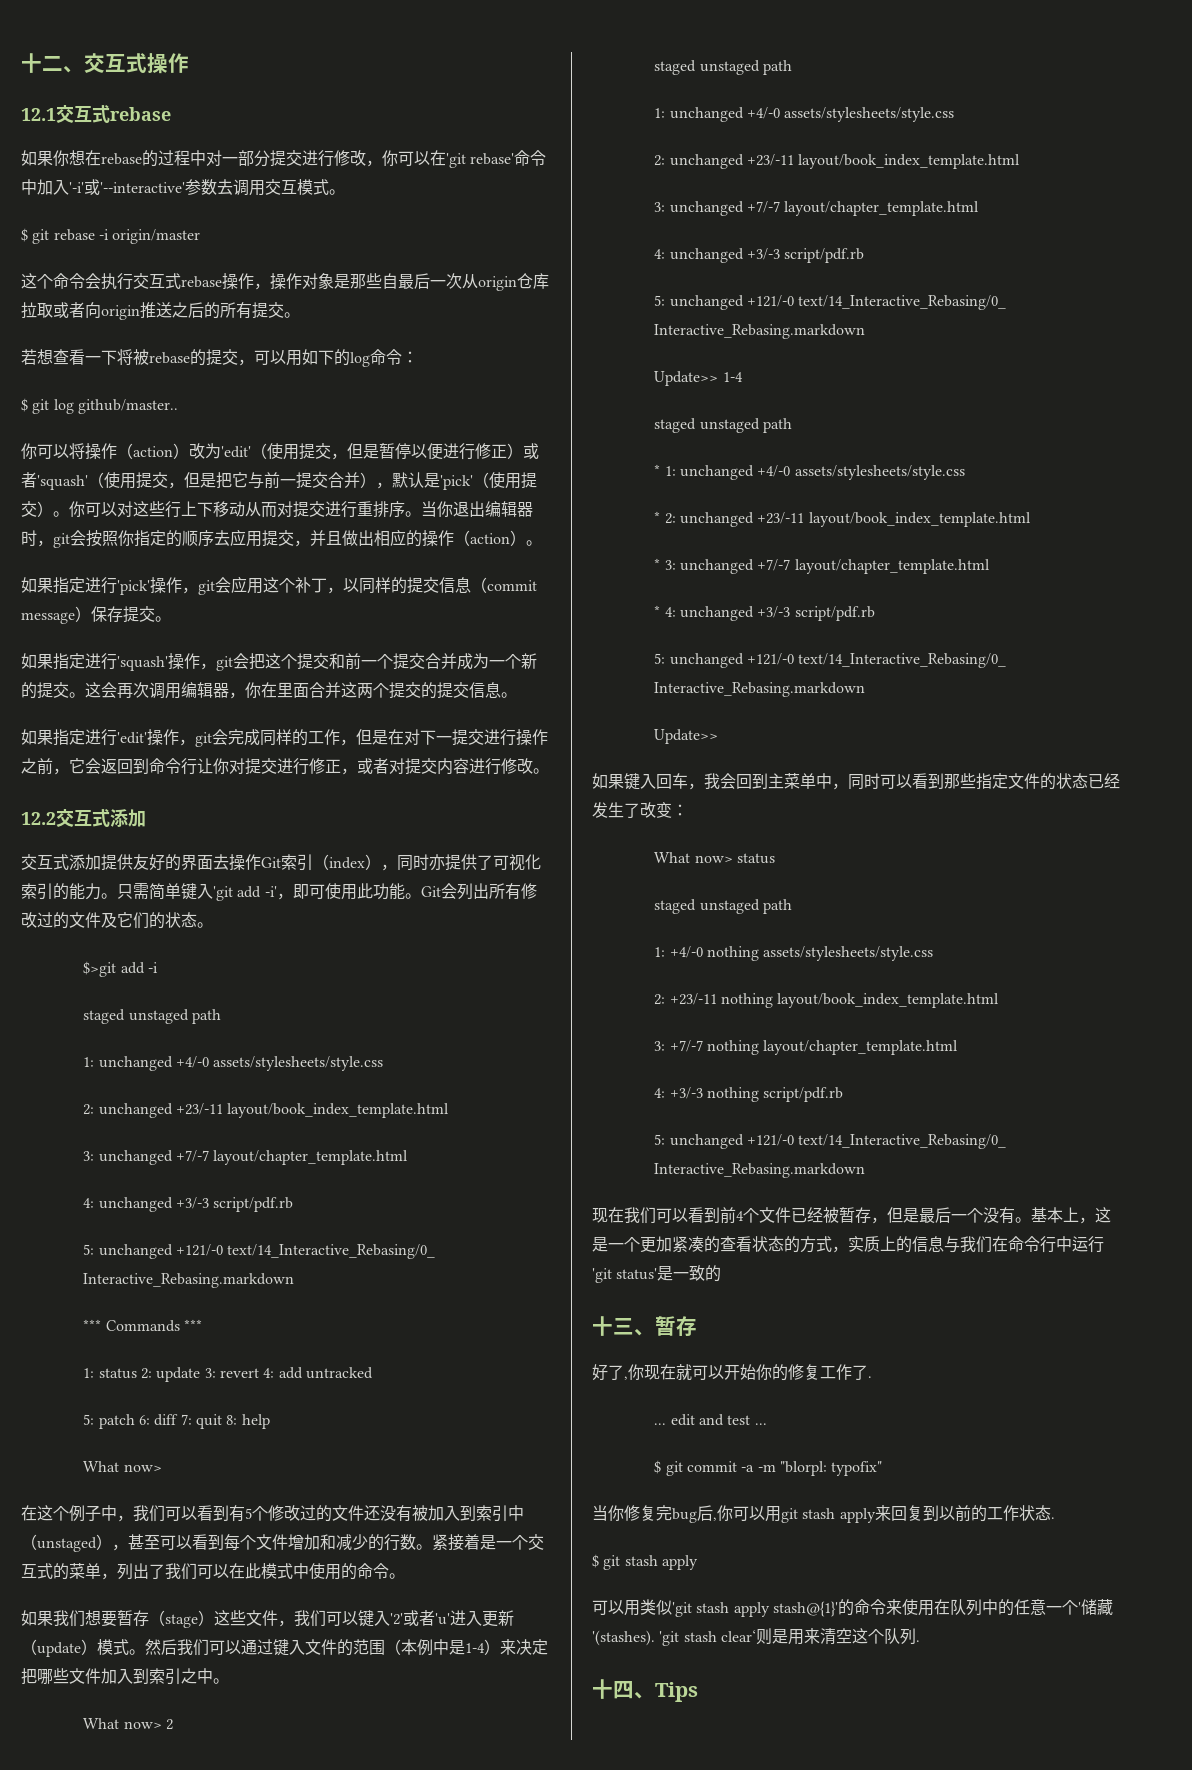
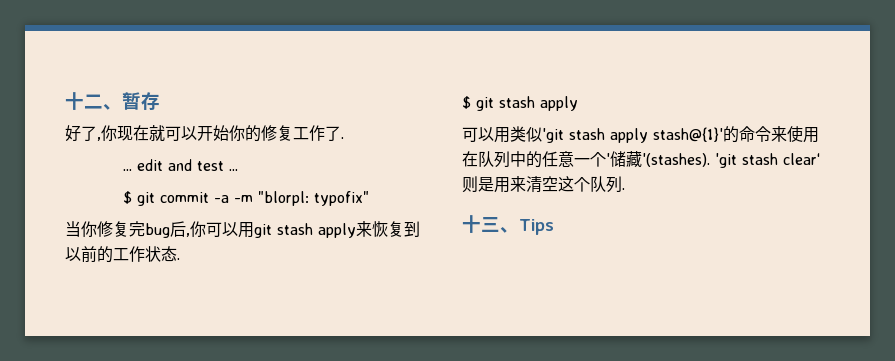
- 十二、交互式操作
- 12.1交互式rebase
- 如果你想在rebase的过程中对一部分提交进行修改，你可以在'git rebase'命令中加入'-i'或'--interactive'参数去调用交互模式。
- $ git rebase -i origin/master
- 这个命令会执行交互式rebase操作，操作对象是那些自最后一次从origin仓库拉取或者向origin推送之后的所有提交。
- 若想查看一下将被rebase的提交，可以用如下的log命令：
- $ git log github/master..
- 你可以将操作（action）改为'edit'（使用提交，但是暂停以便进行修正）或者'squash'（使用提交，但是把它与前一提交合并），默认是'pick'（使用提交）。你可以对这些行上下移动从而对提交进行重排序。当你退出编辑器时，git会按照你指定的顺序去应用提交，并且做出相应的操作（action）。
- 如果指定进行'pick'操作，git会应用这个补丁，以同样的提交信息（commit message）保存提交。
- 如果指定进行'squash'操作，git会把这个提交和前一个提交合并成为一个新的提交。这会再次调用编辑器，你在里面合并这两个提交的提交信息。
- 如果指定进行'edit'操作，git会完成同样的工作，但是在对下一提交进行操作之前，它会返回到命令行让你对提交进行修正，或者对提交内容进行修改。
- 12.2交互式添加
- 交互式添加提供友好的界面去操作Git索引（index），同时亦提供了可视化索引的能力。只需简单键入'git add -i'，即可使用此功能。Git会列出所有修改过的文件及它们的状态。
- $>git add -i
- staged unstaged path
- 1: unchanged +4/-0 assets/stylesheets/style.css
- 2: unchanged +23/-11 layout/book_index_template.html
- 3: unchanged +7/-7 layout/chapter_template.html
- 4: unchanged +3/-3 script/pdf.rb
- 5: unchanged +121/-0 text/14_Interactive_Rebasing/0_ Interactive_Rebasing.markdown
- *** Commands ***
- 1: status 2: update 3: revert 4: add untracked
- 5: patch 6: diff 7: quit 8: help
- What now>
- 在这个例子中，我们可以看到有5个修改过的文件还没有被加入到索引中（unstaged），甚至可以看到每个文件增加和减少的行数。紧接着是一个交互式的菜单，列出了我们可以在此模式中使用的命令。
- 如果我们想要暂存（stage）这些文件，我们可以键入'2'或者'u'进入更新（update）模式。然后我们可以通过键入文件的范围（本例中是1-4）来决定把哪些文件加入到索引之中。
- What now> 2
- staged unstaged path
- 1: unchanged +4/-0 assets/stylesheets/style.css
- 2: unchanged +23/-11 layout/book_index_template.html
- 3: unchanged +7/-7 layout/chapter_template.html
- 4: unchanged +3/-3 script/pdf.rb
- 5: unchanged +121/-0 text/14_Interactive_Rebasing/0_ Interactive_Rebasing.markdown
- Update>> 1-4
- staged unstaged path
- * 1: unchanged +4/-0 assets/stylesheets/style.css
- * 2: unchanged +23/-11 layout/book_index_template.html
- * 3: unchanged +7/-7 layout/chapter_template.html
- * 4: unchanged +3/-3 script/pdf.rb
- 5: unchanged +121/-0 text/14_Interactive_Rebasing/0_ Interactive_Rebasing.markdown
- Update>>
- 如果键入回车，我会回到主菜单中，同时可以看到那些指定文件的状态已经发生了改变：
- What now> status
- staged unstaged path
- 1: +4/-0 nothing assets/stylesheets/style.css
- 2: +23/-11 nothing layout/book_index_template.html
- 3: +7/-7 nothing layout/chapter_template.html
- 4: +3/-3 nothing script/pdf.rb
- 5: unchanged +121/-0 text/14_Interactive_Rebasing/0_ Interactive_Rebasing.markdown
- 现在我们可以看到前4个文件已经被暂存，但是最后一个没有。基本上，这是一个更加紧凑的查看状态的方式，实质上的信息与我们在命令行中运行'git status'是一致的
- 十三、暂存
+ 十二、暂存
- 当你修复完bug后,你可以用git stash apply来回复到以前的工作状态.
+ 当你修复完bug后,你可以用git stash apply来恢复到以前的工作状态.
- 十四、Tips
+ 十三、Tips

